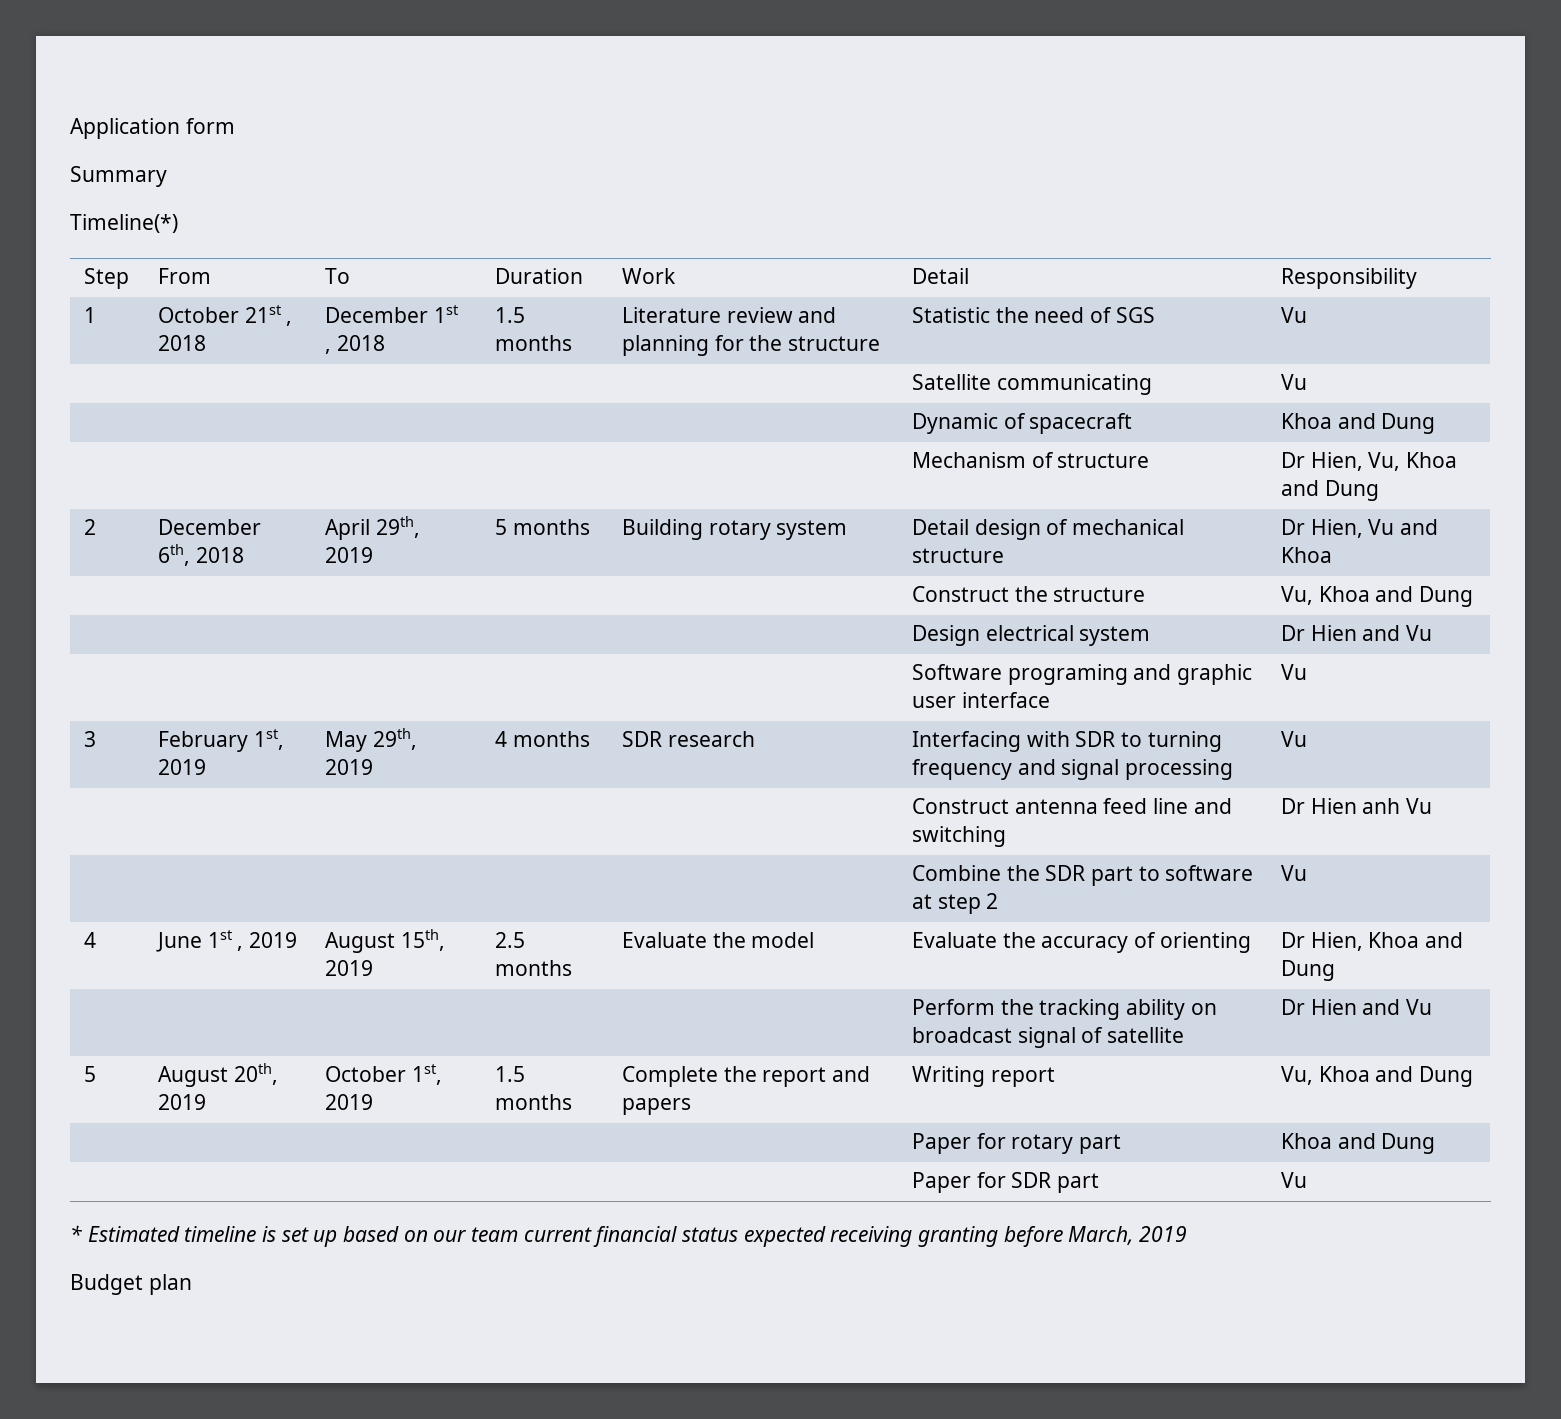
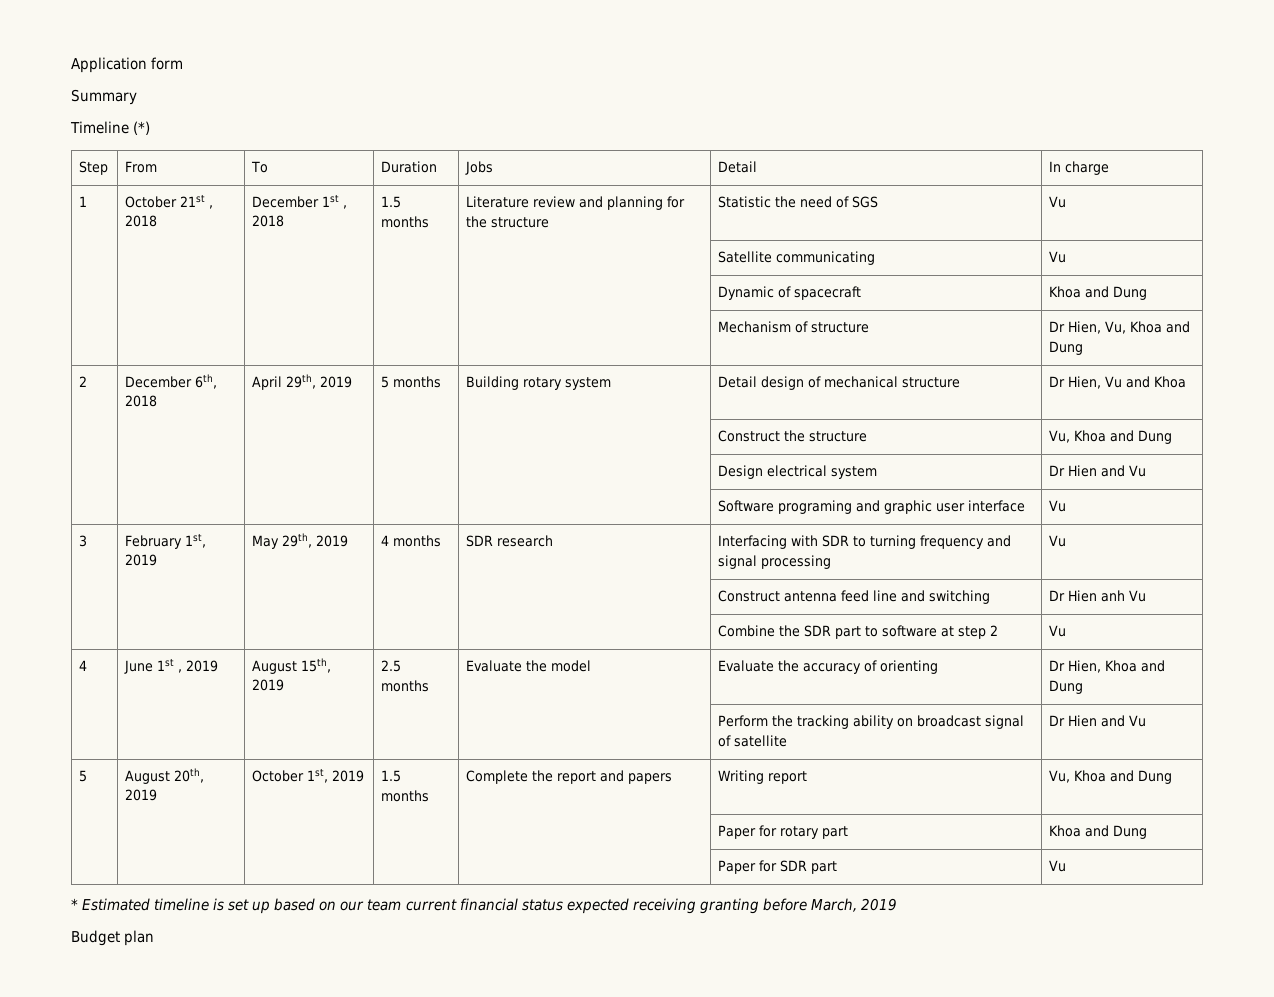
- Timeline(*)
+ Timeline (*)
- Step | From | To | Duration | Work | Detail | Responsibility
+ Step | From | To | Duration | Jobs | Detail | In charge

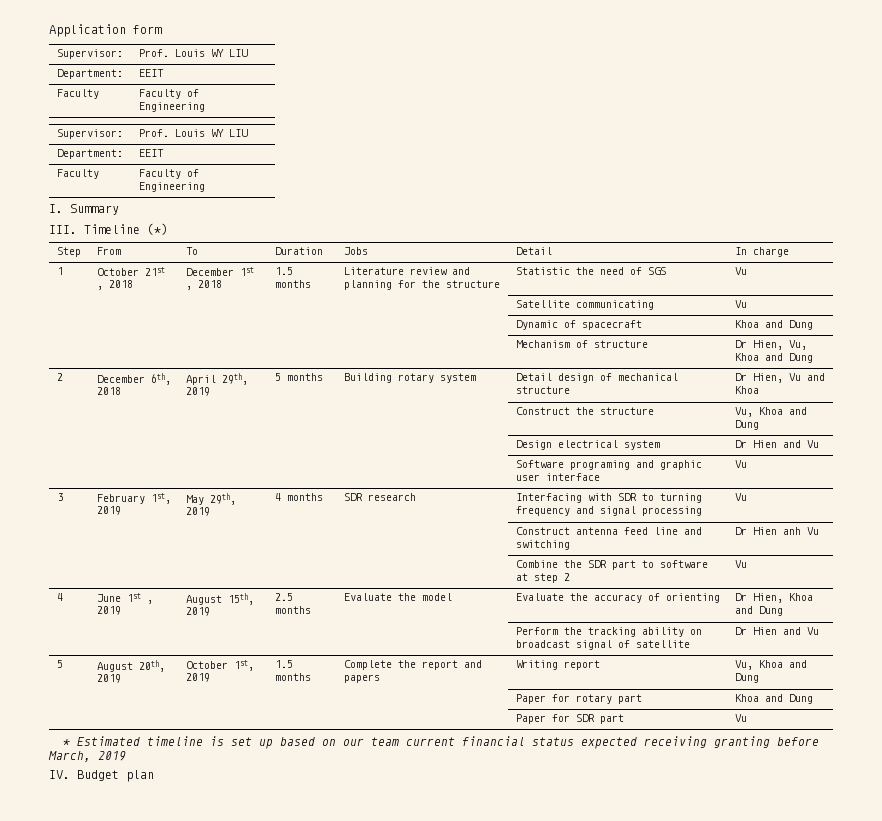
  Application form
- Summary
+ Supervisor: | Prof. Louis WY LIU
+ Department: | EEIT
+ Faculty | Faculty of Engineering
+ Supervisor: | Prof. Louis WY LIU
+ Department: | EEIT
+ Faculty | Faculty of Engineering
+ I. Summary
- Timeline (*)
+ III. Timeline (*)
- Budget plan
+ IV. Budget plan

